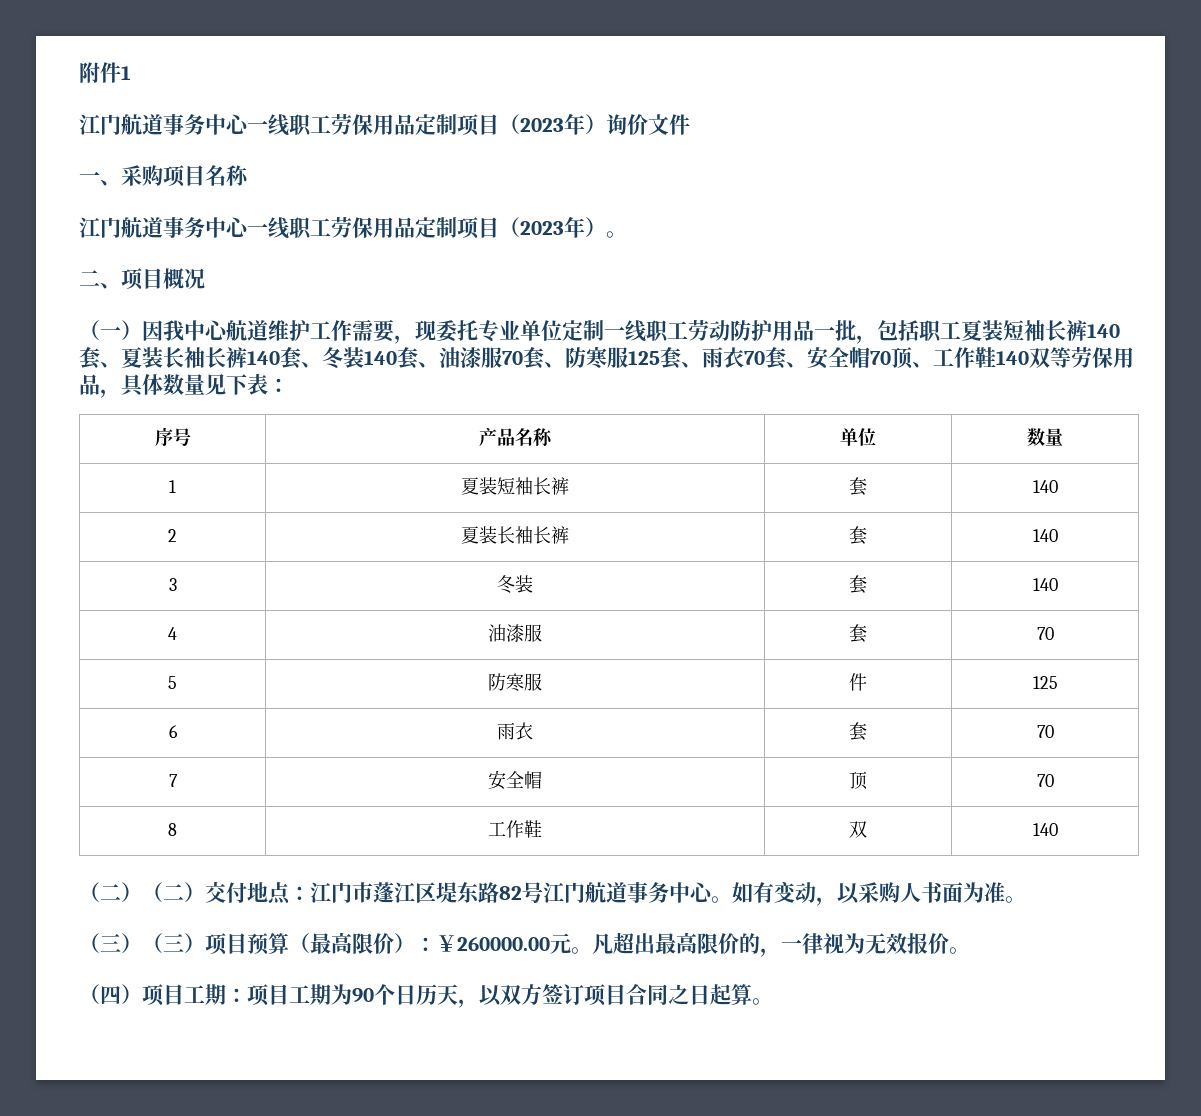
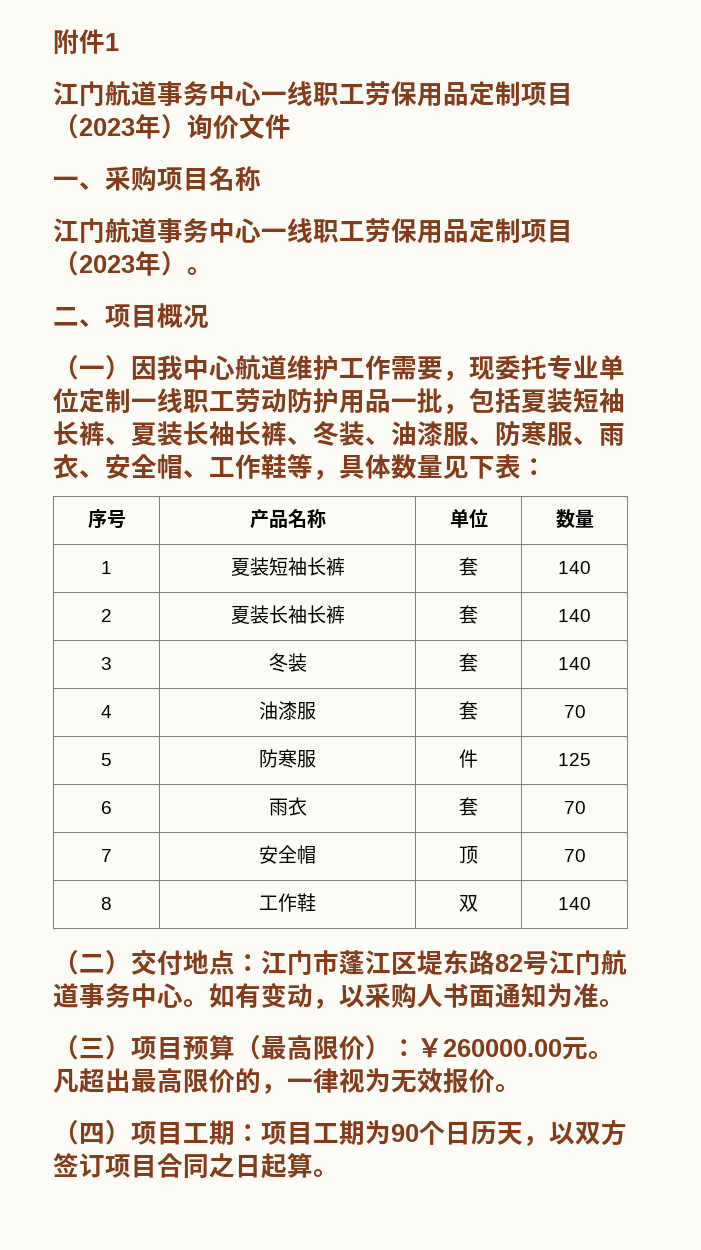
- （一）因我中心航道维护工作需要，现委托专业单位定制一线职工劳动防护用品一批，包括职工夏装短袖长裤140套、夏装长袖长裤140套、冬装140套、油漆服70套、防寒服125套、雨衣70套、安全帽70顶、工作鞋140双等劳保用品，具体数量见下表：
+ （一）因我中心航道维护工作需要，现委托专业单位定制一线职工劳动防护用品一批，包括夏装短袖长裤、夏装长袖长裤、冬装、油漆服、防寒服、雨衣、安全帽、工作鞋等，具体数量见下表：
- （二）（二）交付地点：江门市蓬江区堤东路82号江门航道事务中心。
+ （二）交付地点：江门市蓬江区堤东路82号江门航道事务中心。
- 如有变动，以采购人书面为准。
+ 如有变动，以采购人书面通知为准。
- （三）（三）项目预算（最高限价）：￥260000.00元。
+ （三）项目预算（最高限价）：￥260000.00元。

